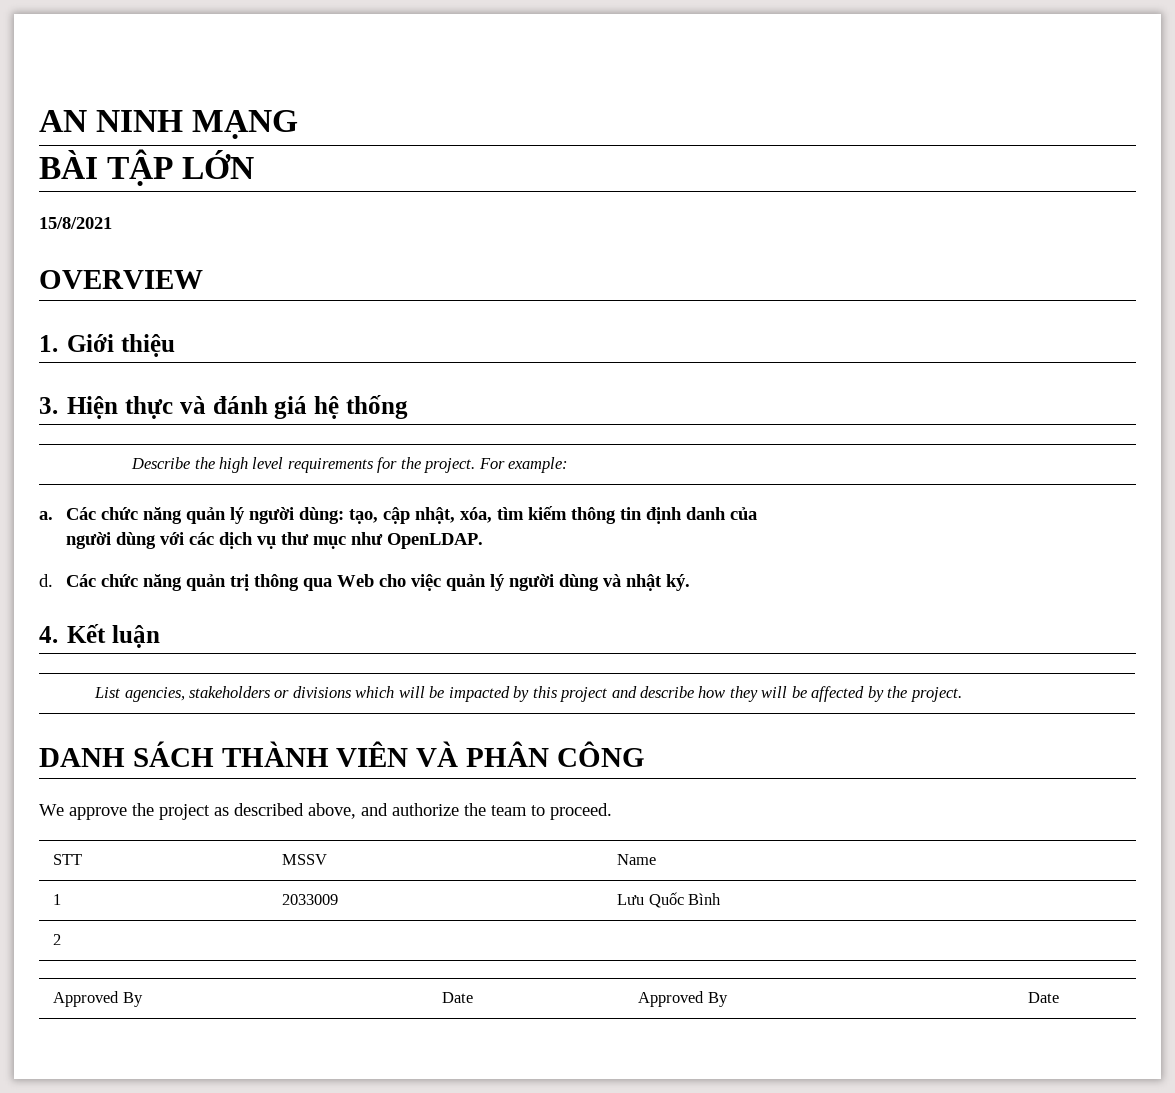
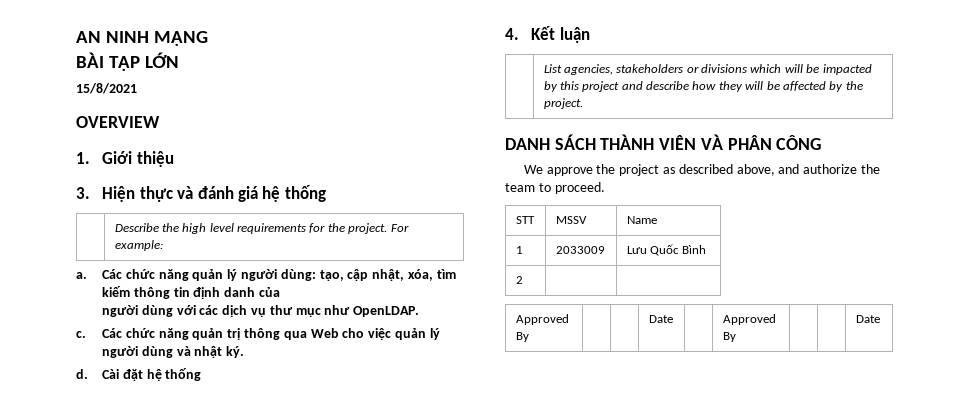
- d.
+ c.
+ d. Cài đặt hệ thống

